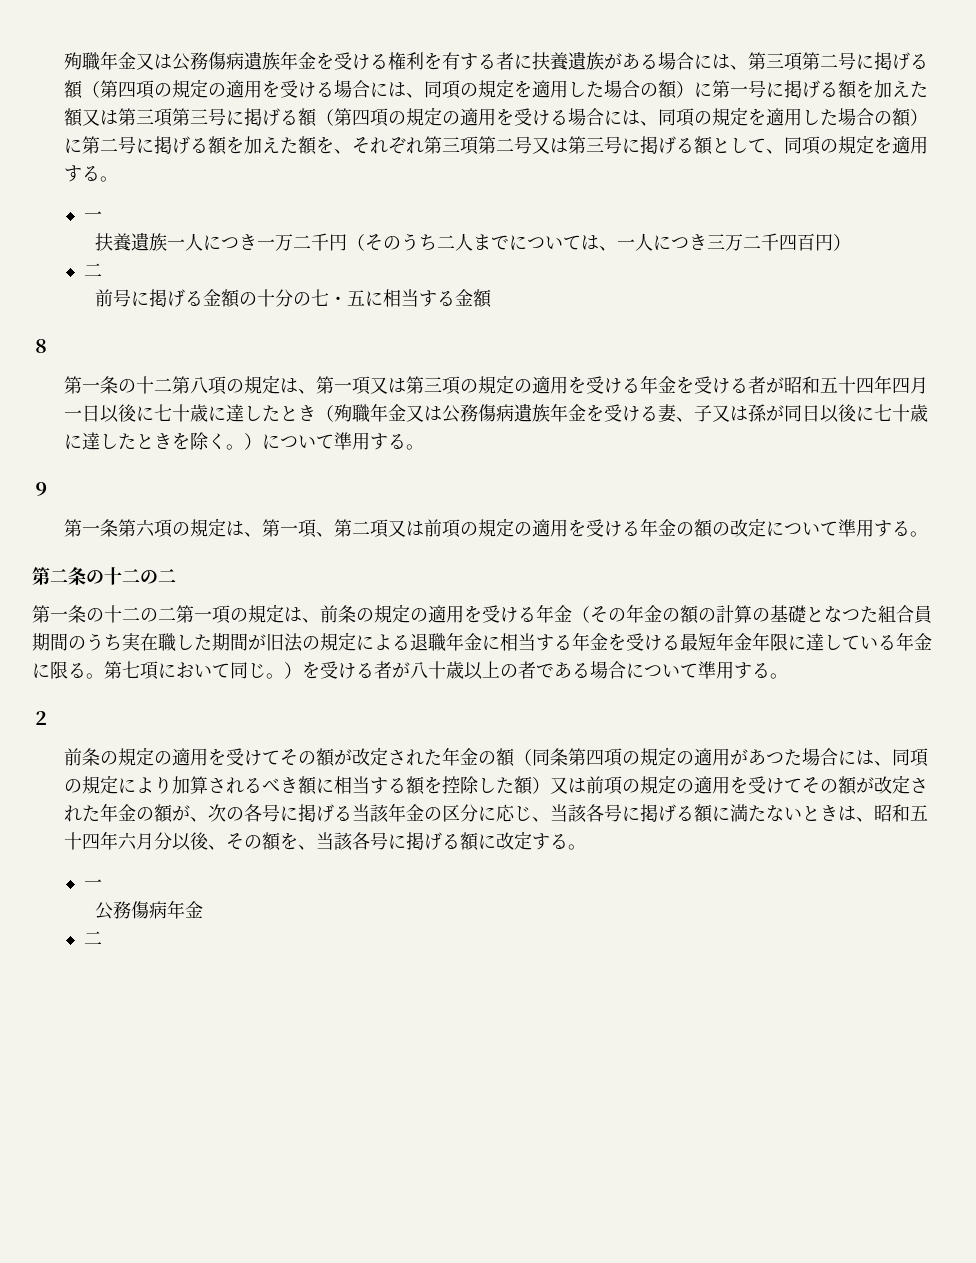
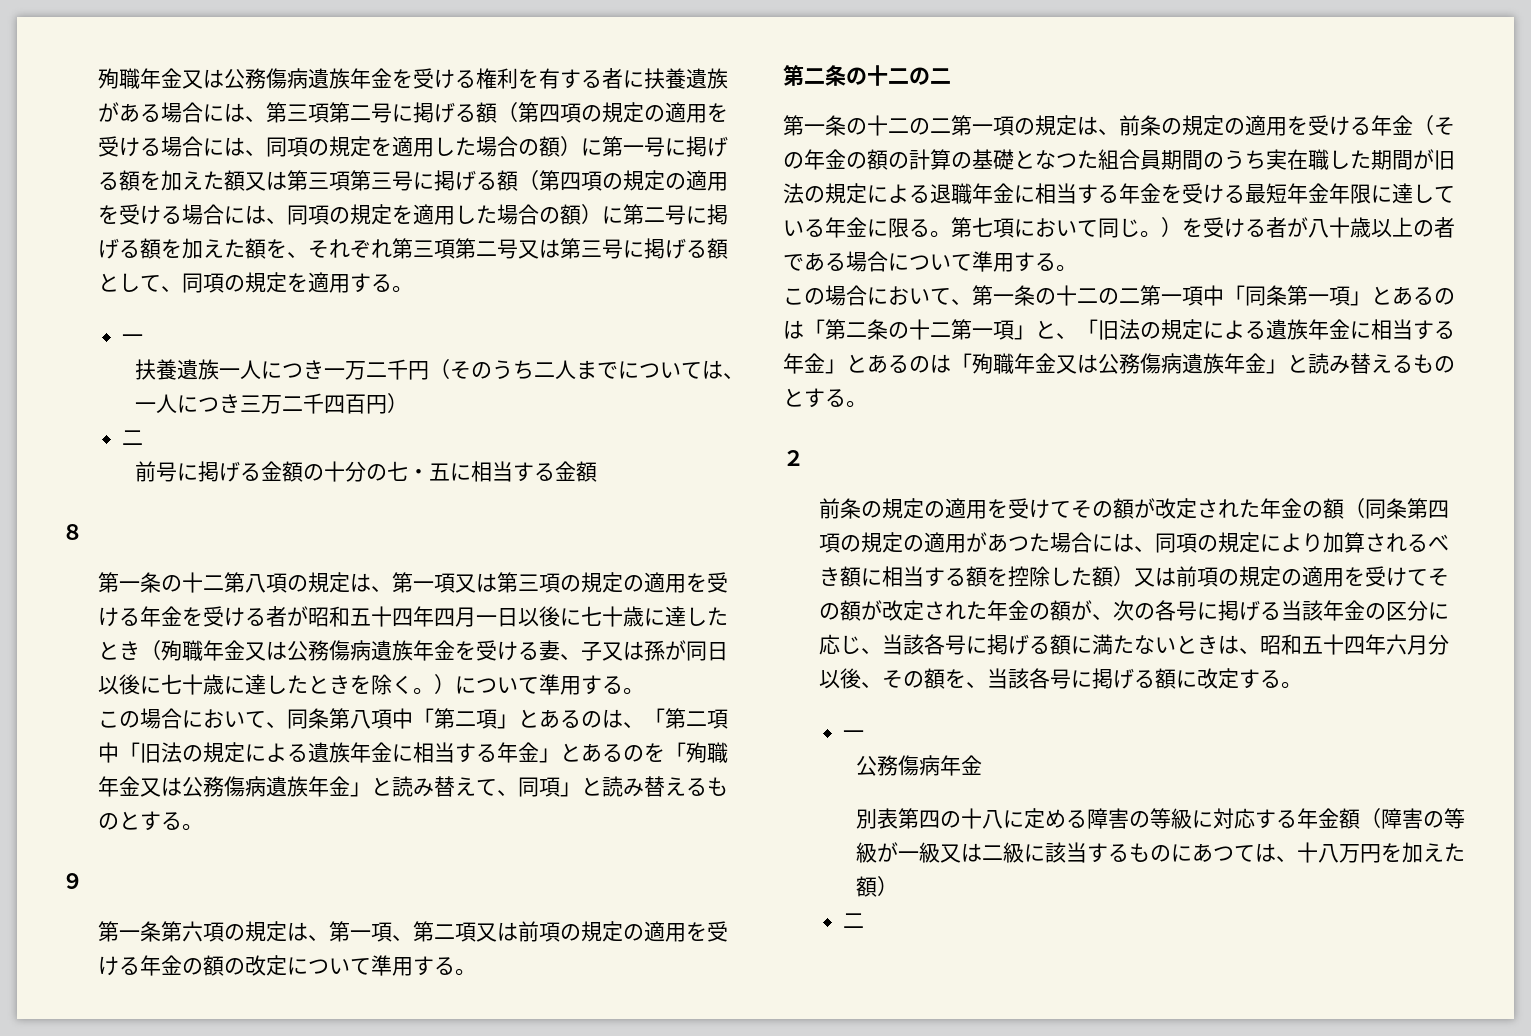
+ この場合において、同条第八項中「第二項」とあるのは、「第二項中「旧法の規定による遺族年金に相当する年金」とあるのを「殉職年金又は公務傷病遺族年金」と読み替えて、同項」と読み替えるものとする。
+ この場合において、第一条の十二の二第一項中「同条第一項」とあるのは「第二条の十二第一項」と、「旧法の規定による遺族年金に相当する年金」とあるのは「殉職年金又は公務傷病遺族年金」と読み替えるものとする。
+ 別表第四の十八に定める障害の等級に対応する年金額（障害の等級が一級又は二級に該当するものにあつては、十八万円を加えた額）

